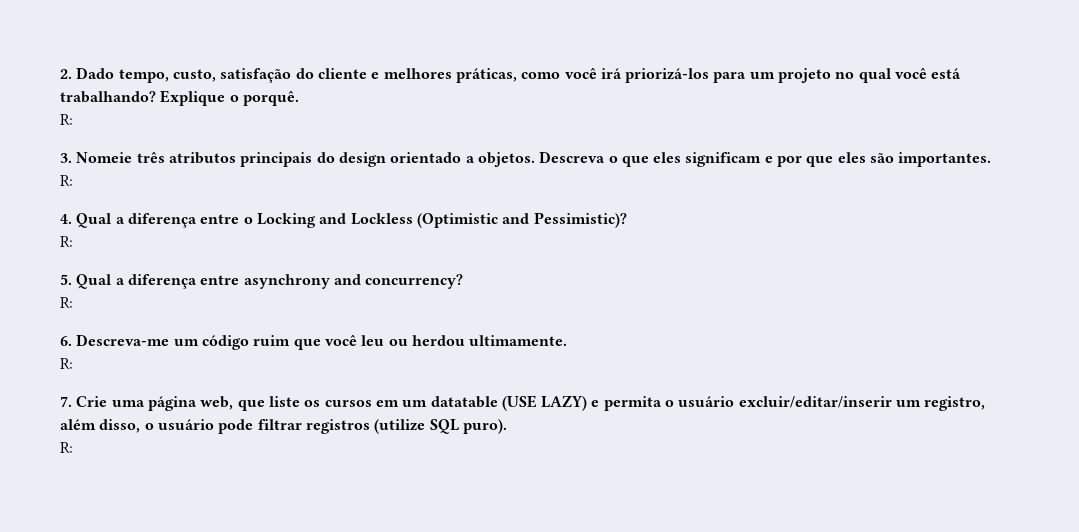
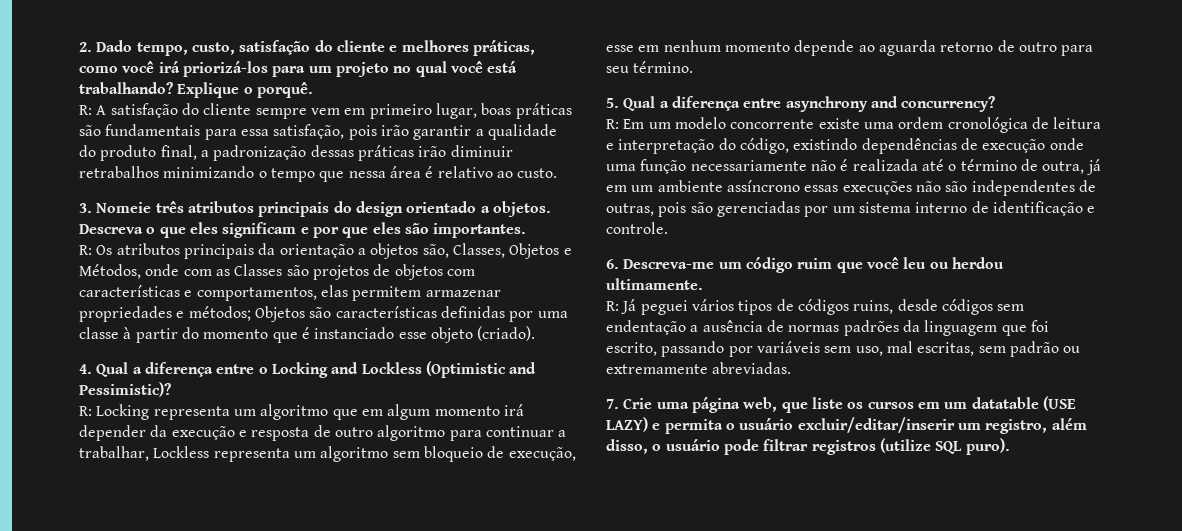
  Explique o porquê.
- R:
+ R: A satisfação do cliente sempre vem em primeiro lugar, boas práticas são fundamentais para essa satisfação, pois irão garantir a qualidade do produto final, a padronização dessas práticas irão diminuir retrabalhos minimizando o tempo que nessa área é relativo ao custo.
  Descreva o que eles significam e por que eles são importantes.
- R:
+ R: Os atributos principais da orientação a objetos são, Classes, Objetos e Métodos, onde com as Classes são projetos de objetos com características e comportamentos, elas permitem armazenar propriedades e métodos; Objetos são características definidas por uma classe à partir do momento que é instanciado esse objeto (criado).
  4. Qual a diferença entre o Locking and Lockless (Optimistic and Pessimistic)?
- R:
+ R: Locking representa um algoritmo que em algum momento irá depender da execução e resposta de outro algoritmo para continuar a trabalhar, Lockless representa um algoritmo sem bloqueio de execução, esse em nenhum momento depende ao aguarda retorno de outro para seu término.
  5. Qual a diferença entre asynchrony and concurrency?
- R:
+ R: Em um modelo concorrente existe uma ordem cronológica de leitura e interpretação do código, existindo dependências de execução onde uma função necessariamente não é realizada até o término de outra, já em um ambiente assíncrono essas execuções não são independentes de outras, pois são gerenciadas por um sistema interno de identificação e controle.
  6. Descreva-me um código ruim que você leu ou herdou ultimamente.
- R:
+ R: Já peguei vários tipos de códigos ruins, desde códigos sem endentação a ausência de normas padrões da linguagem que foi escrito, passando por variáveis sem uso, mal escritas, sem padrão ou extremamente abreviadas.
  7. Crie uma página web, que liste os cursos em um datatable (USE LAZY) e permita o usuário excluir/editar/inserir um registro, além disso, o usuário pode filtrar registros (utilize SQL puro).
- R:

